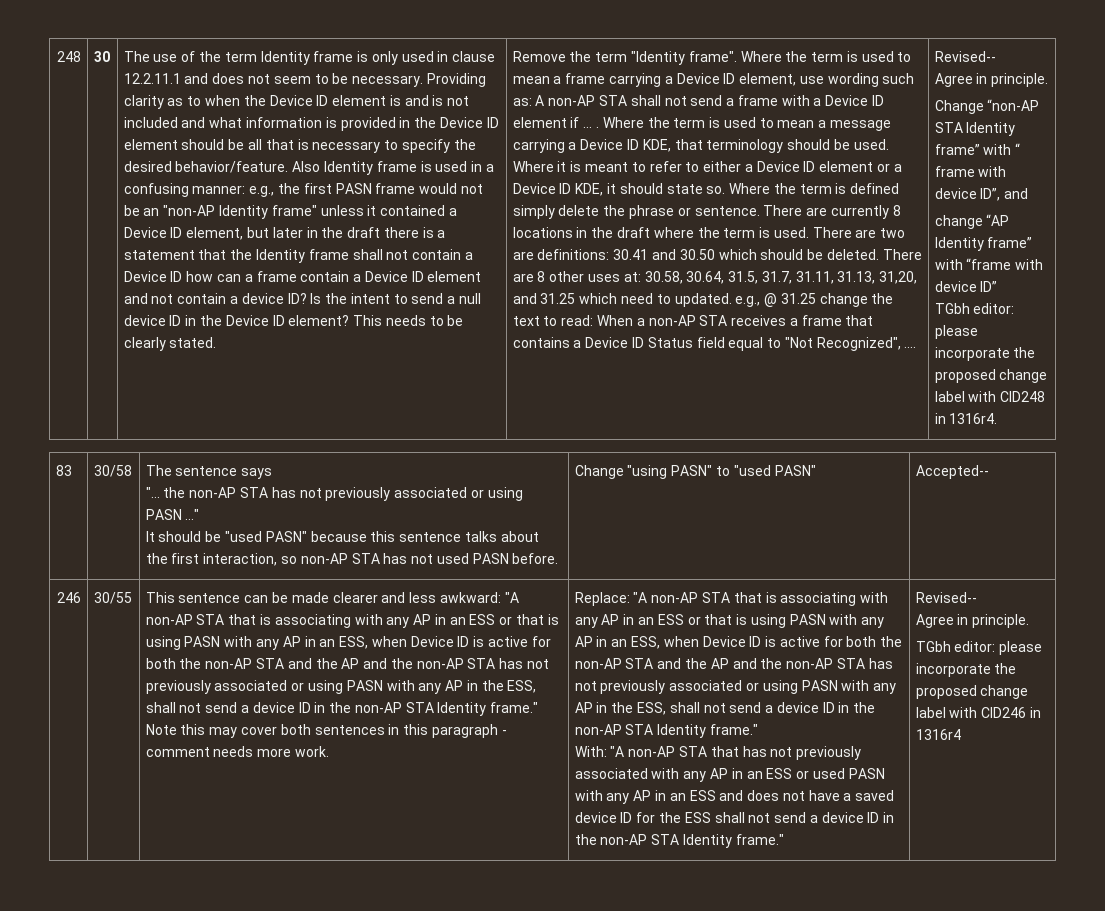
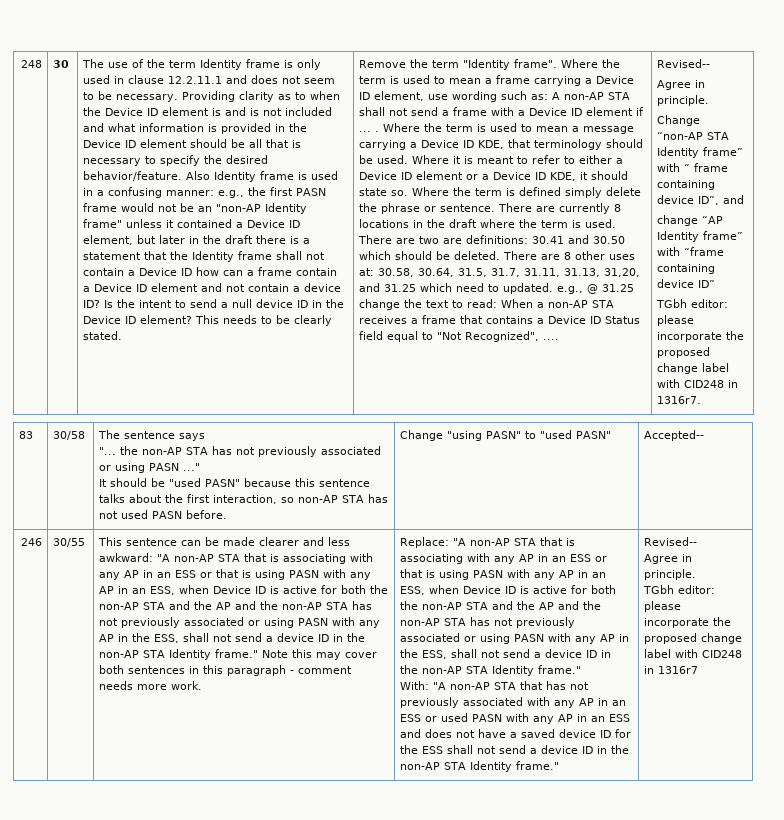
- Change “non-AP STA Identity frame” with “ frame with device ID”, and
+ Change “non-AP STA Identity frame” with “ frame containing device ID”, and
- change “AP Identity frame” with “frame with device ID”
+ change “AP Identity frame” with “frame containing device ID”
- TGbh editor: please incorporate the proposed change label with CID248 in 1316r4.
+ TGbh editor: please incorporate the proposed change label with CID248 in 1316r7.
- TGbh editor: please incorporate the proposed change label with CID246 in 1316r4
+ TGbh editor: please incorporate the proposed change label with CID248 in 1316r7

